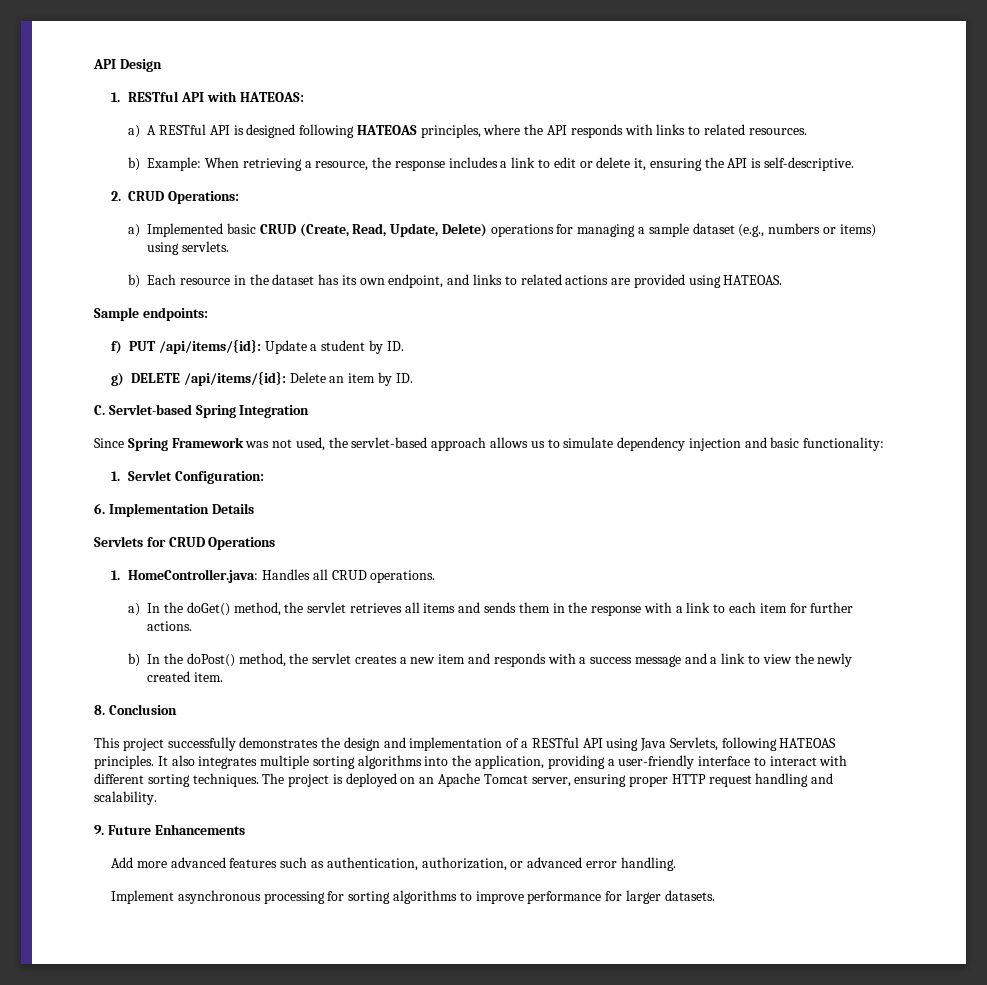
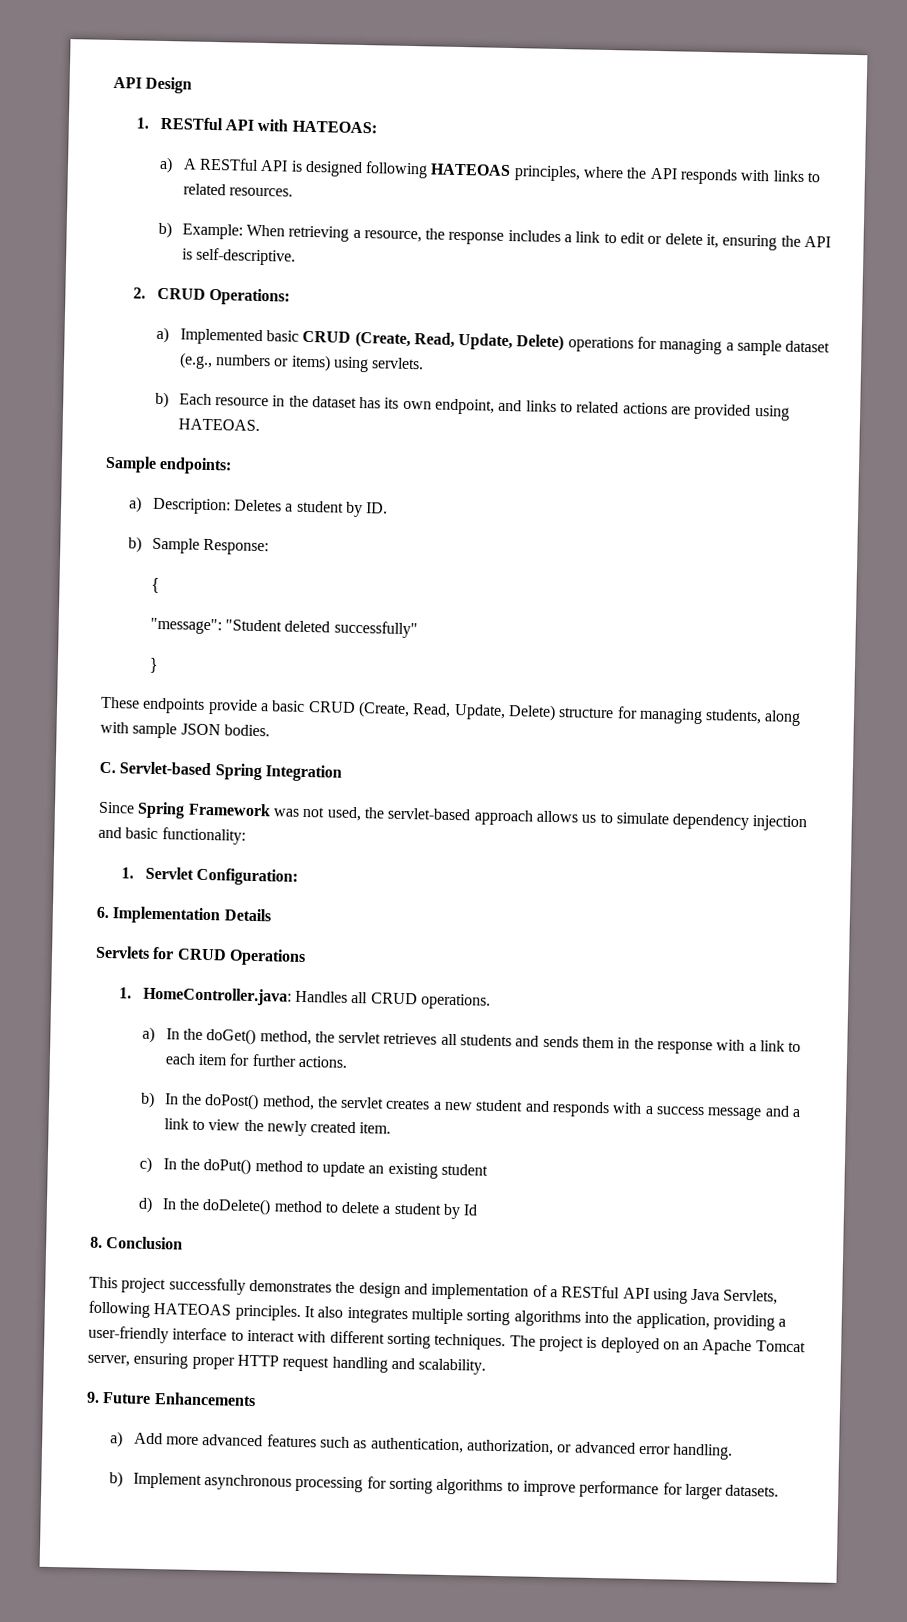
- f) PUT /api/items/{id}: Update a student by ID.
+ a) Description: Deletes a student by ID.
- g) DELETE /api/items/{id}: Delete an item by ID.
+ b) Sample Response:
+ {
+ "message": "Student deleted successfully"
+ }
+ These endpoints provide a basic CRUD (Create, Read, Update, Delete) structure for managing students, along with sample JSON bodies.
- a) In the doGet() method, the servlet retrieves all items and sends them in the response with a link to each item for further actions.
+ a) In the doGet() method, the servlet retrieves all students and sends them in the response with a link to each item for further actions.
- b) In the doPost() method, the servlet creates a new item and responds with a success message and a link to view the newly created item.
+ b) In the doPost() method, the servlet creates a new student and responds with a success message and a link to view the newly created item.
+ c) In the doPut() method to update an existing student
+ d) In the doDelete() method to delete a student by Id
- Add more advanced features such as authentication, authorization, or advanced error handling.
+ a) Add more advanced features such as authentication, authorization, or advanced error handling.
- Implement asynchronous processing for sorting algorithms to improve performance for larger datasets.
+ b) Implement asynchronous processing for sorting algorithms to improve performance for larger datasets.

